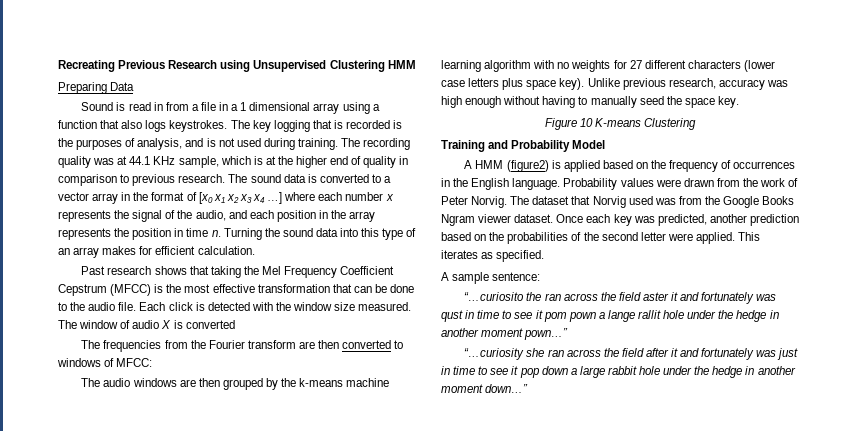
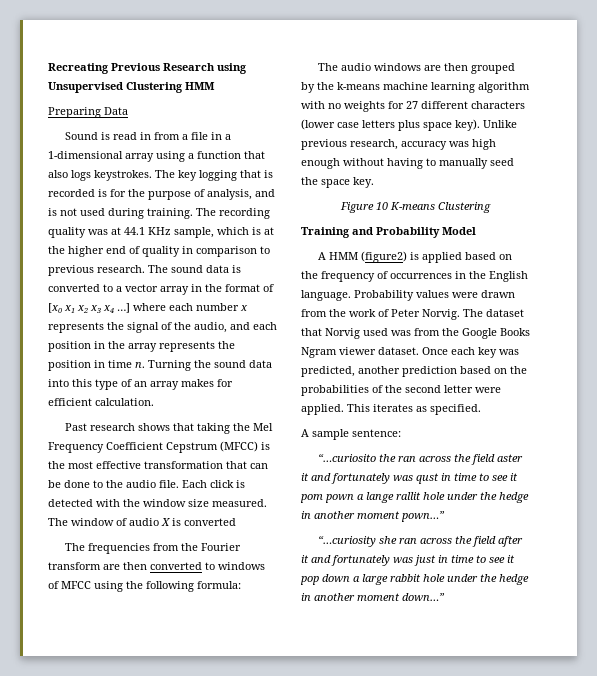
- Sound is read in from a file in a 1 dimensional array using a function that also logs keystrokes.
+ Sound is read in from a file in a 1-dimensional array using a function that also logs keystrokes.
- The key logging that is recorded is the purposes of analysis, and is not used during training.
+ The key logging that is recorded is for the purpose of analysis, and is not used during training.
- The frequencies from the Fourier transform are then converted to windows of MFCC:
+ The frequencies from the Fourier transform are then converted to windows of MFCC using the following formula:

